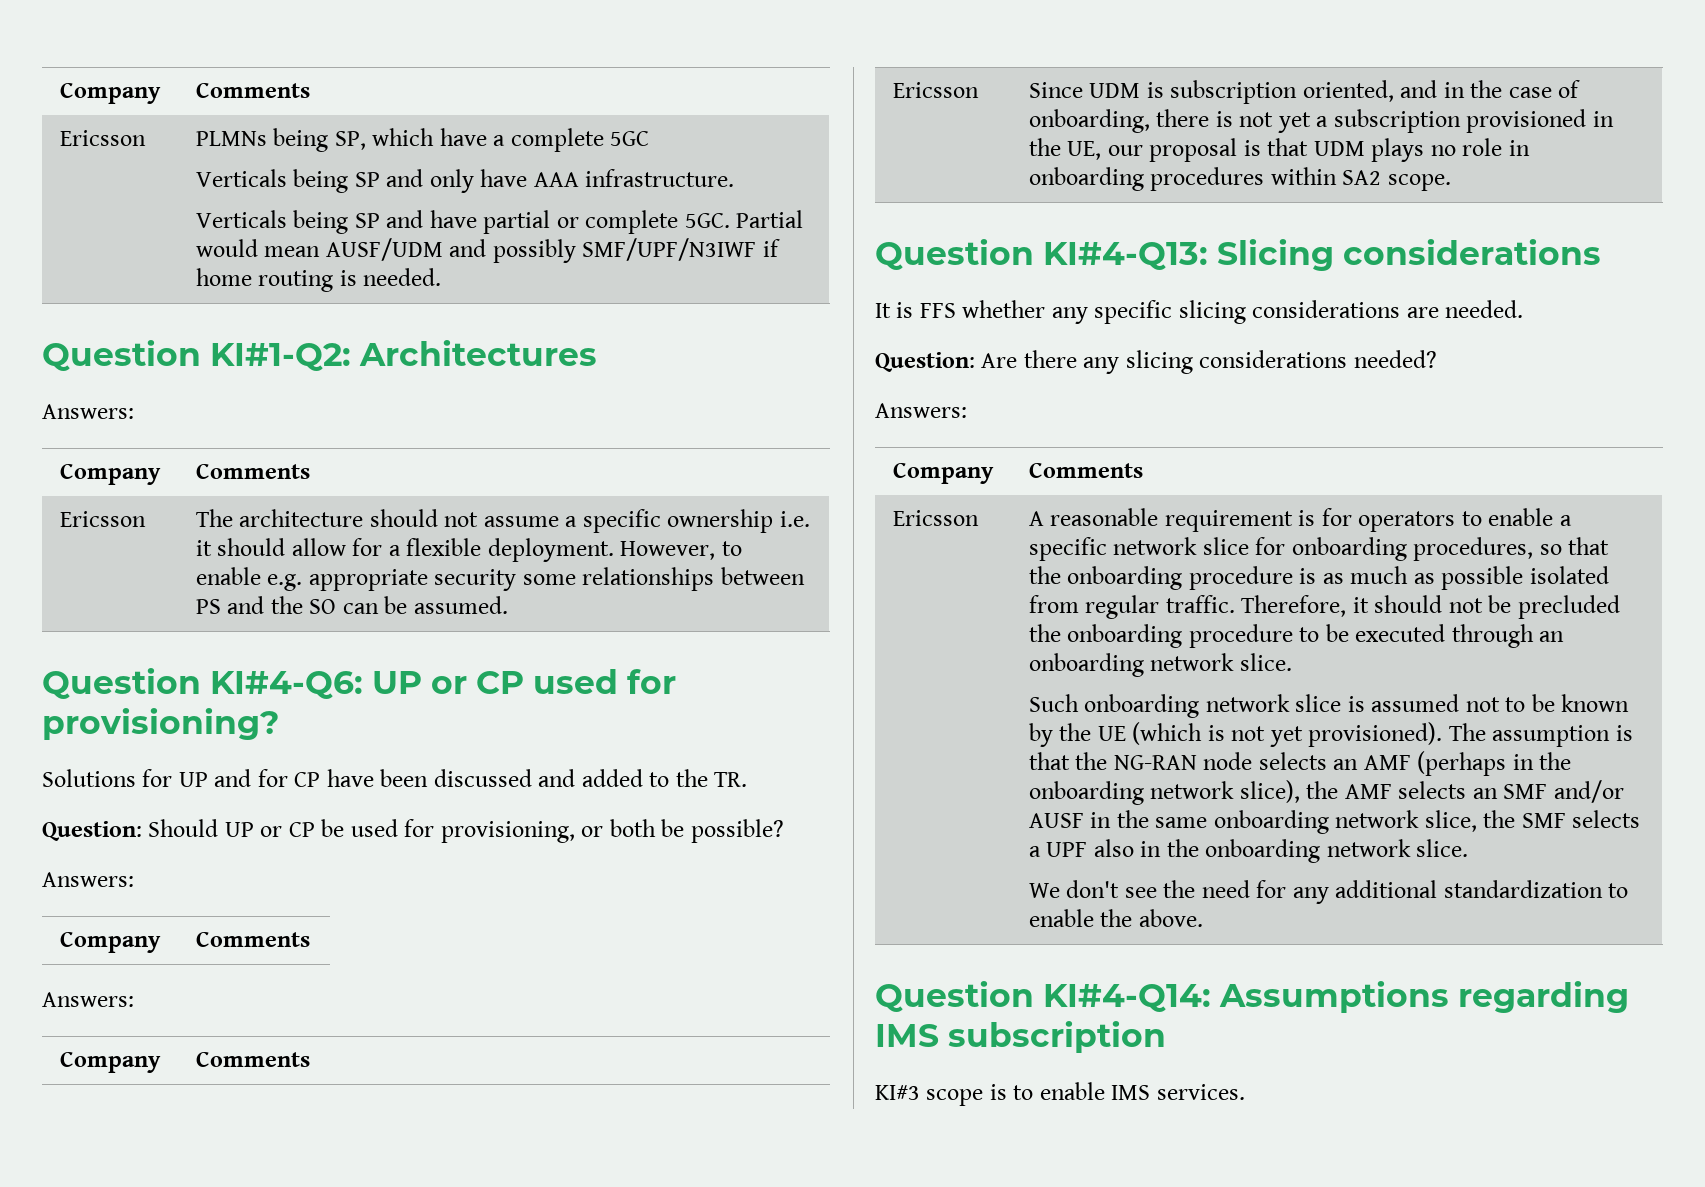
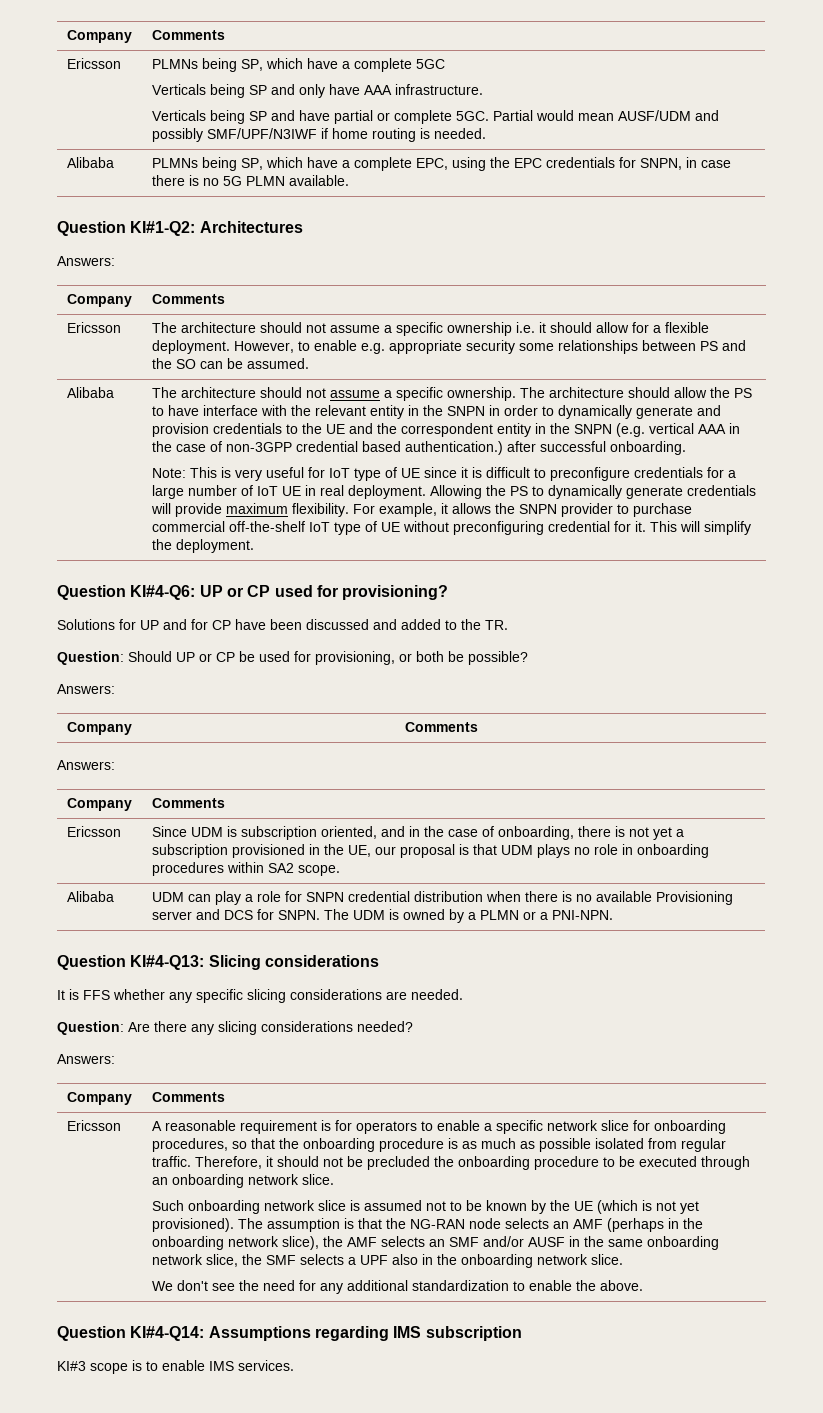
+ Alibaba | PLMNs being SP, which have a complete EPC, using the EPC credentials for SNPN, in case there is no 5G PLMN available.
+ Alibaba | The architecture should not assume a specific ownership. The architecture should allow the PS to have interface with the relevant entity in the SNPN in order to dynamically generate and provision credentials to the UE and the correspondent entity in the SNPN (e.g. vertical AAA in the case of non-3GPP credential based authentication.) after successful onboarding.
+ Note: This is very useful for IoT type of UE since it is difficult to preconfigure credentials for a large number of IoT UE in real deployment. Allowing the PS to dynamically generate credentials will provide maximum flexibility. For example, it allows the SNPN provider to purchase commercial off-the-shelf IoT type of UE without preconfiguring credential for it. This will simplify the deployment.
+ Alibaba | UDM can play a role for SNPN credential distribution when there is no available Provisioning server and DCS for SNPN. The UDM is owned by a PLMN or a PNI-NPN.

